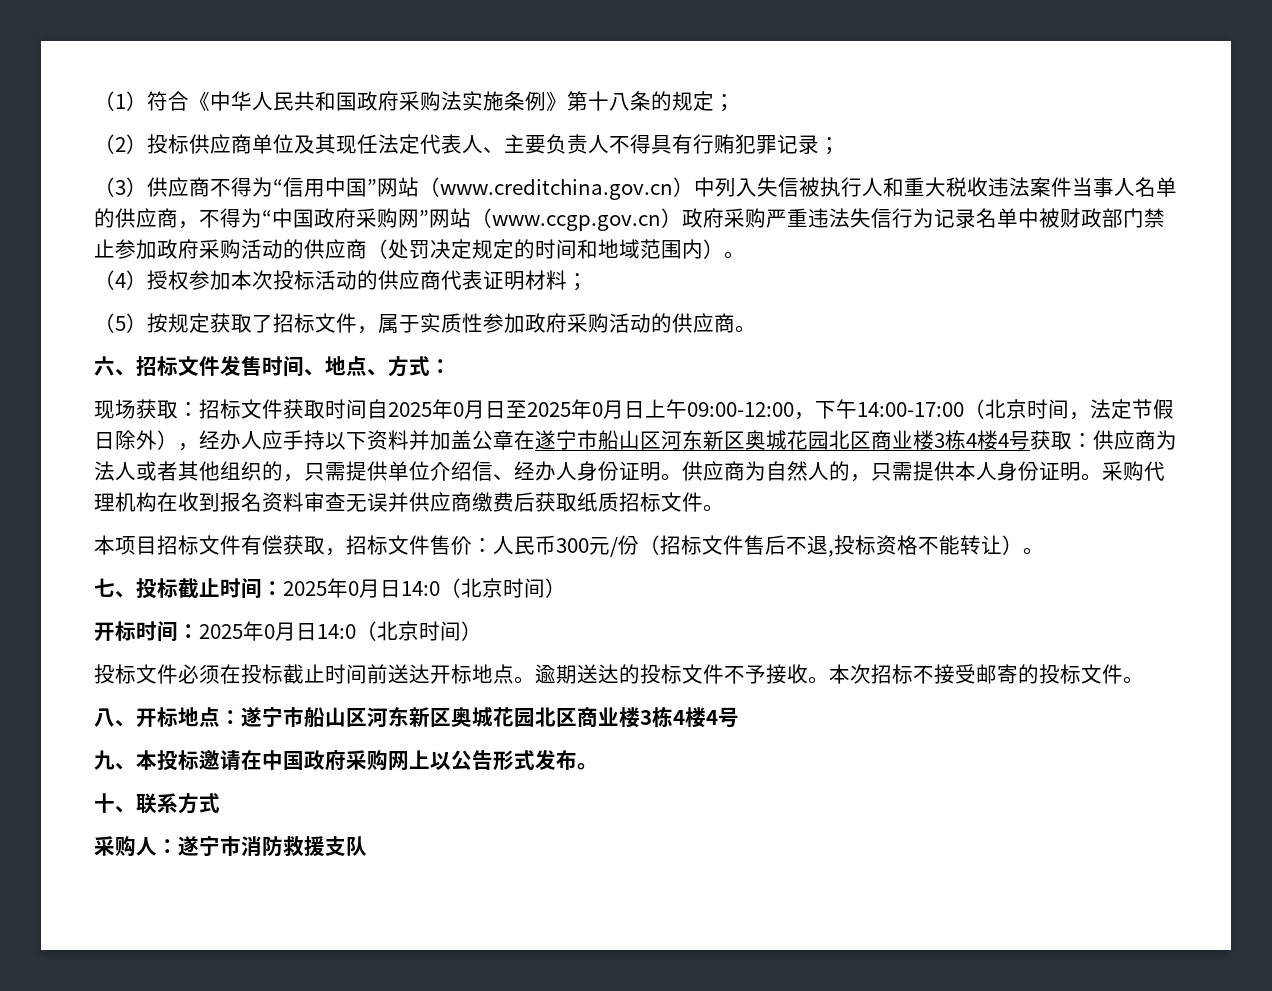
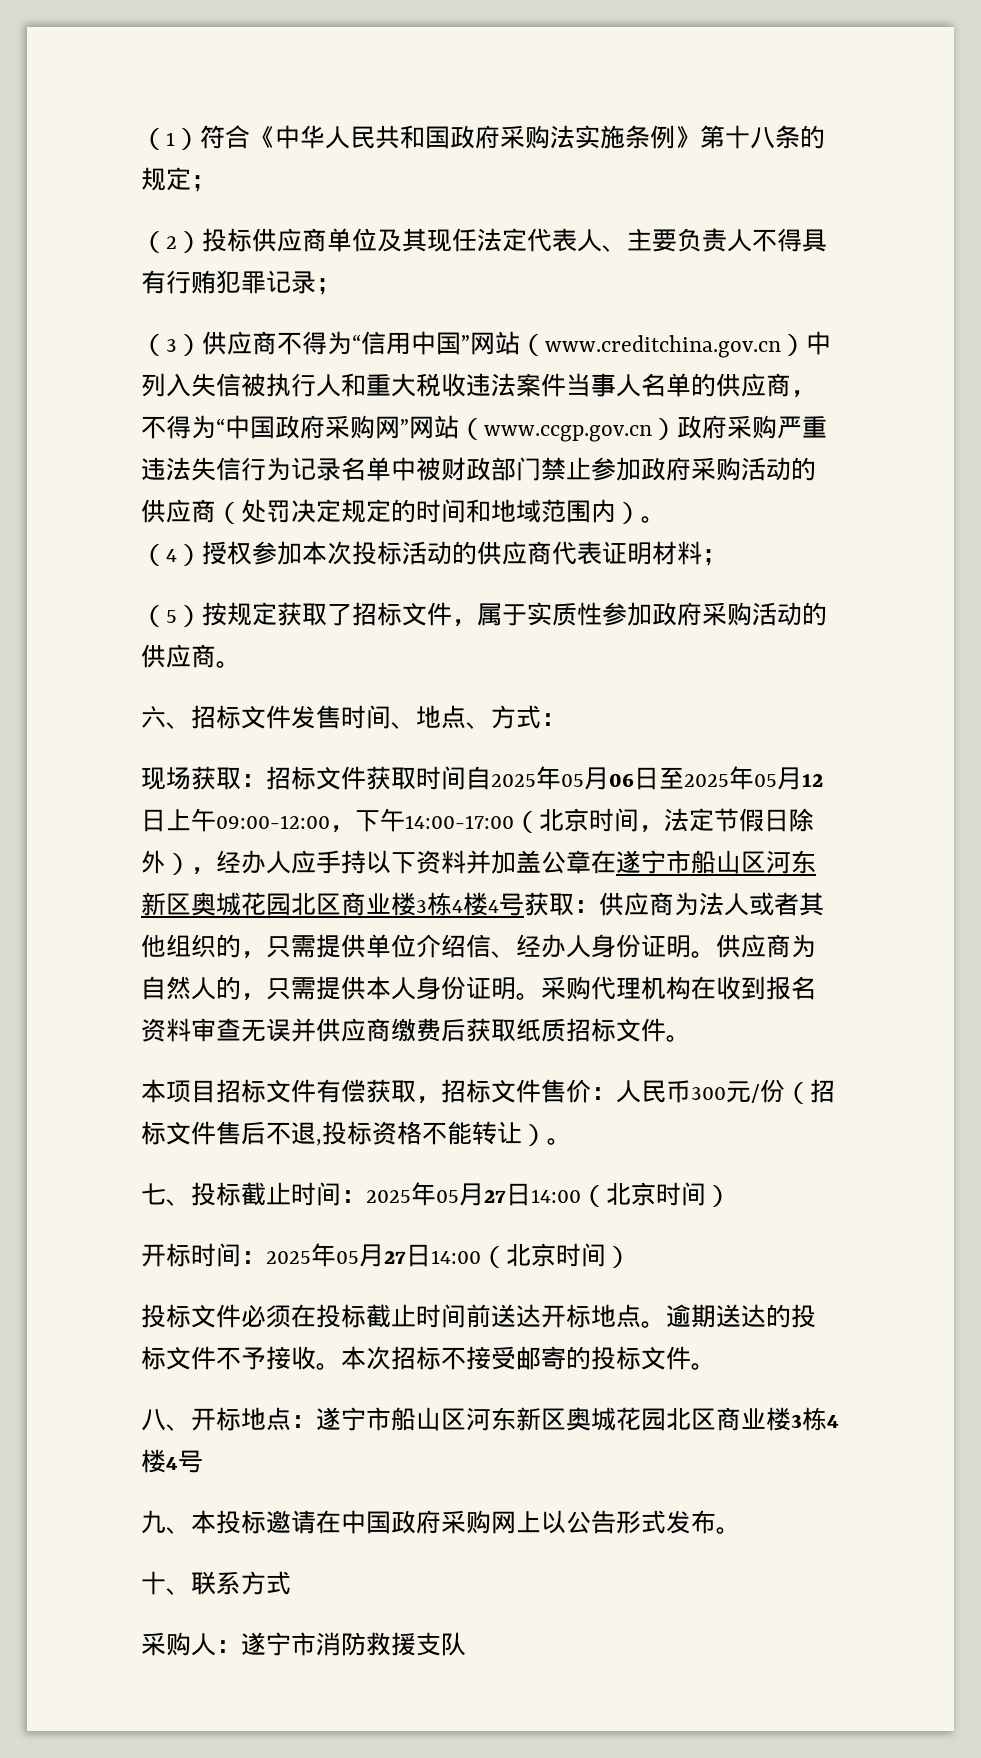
- 招标文件获取时间自2025年0月日至2025年0月日上午09:00-12:00，下午14:00-17:00（北京时间，法定节假日除外），经办人应手持以下资料并加盖公章在遂宁市船山区河东新区奥城花园北区商业楼3栋4楼4号获取：
+ 招标文件获取时间自2025年05月06日至2025年05月12日上午09:00-12:00，下午14:00-17:00（北京时间，法定节假日除外），经办人应手持以下资料并加盖公章在遂宁市船山区河东新区奥城花园北区商业楼3栋4楼4号获取：
- 七、投标截止时间：2025年0月日14:0（北京时间）
+ 七、投标截止时间：2025年05月27日14:00（北京时间）
- 开标时间：2025年0月日14:0（北京时间）
+ 开标时间：2025年05月27日14:00（北京时间）

